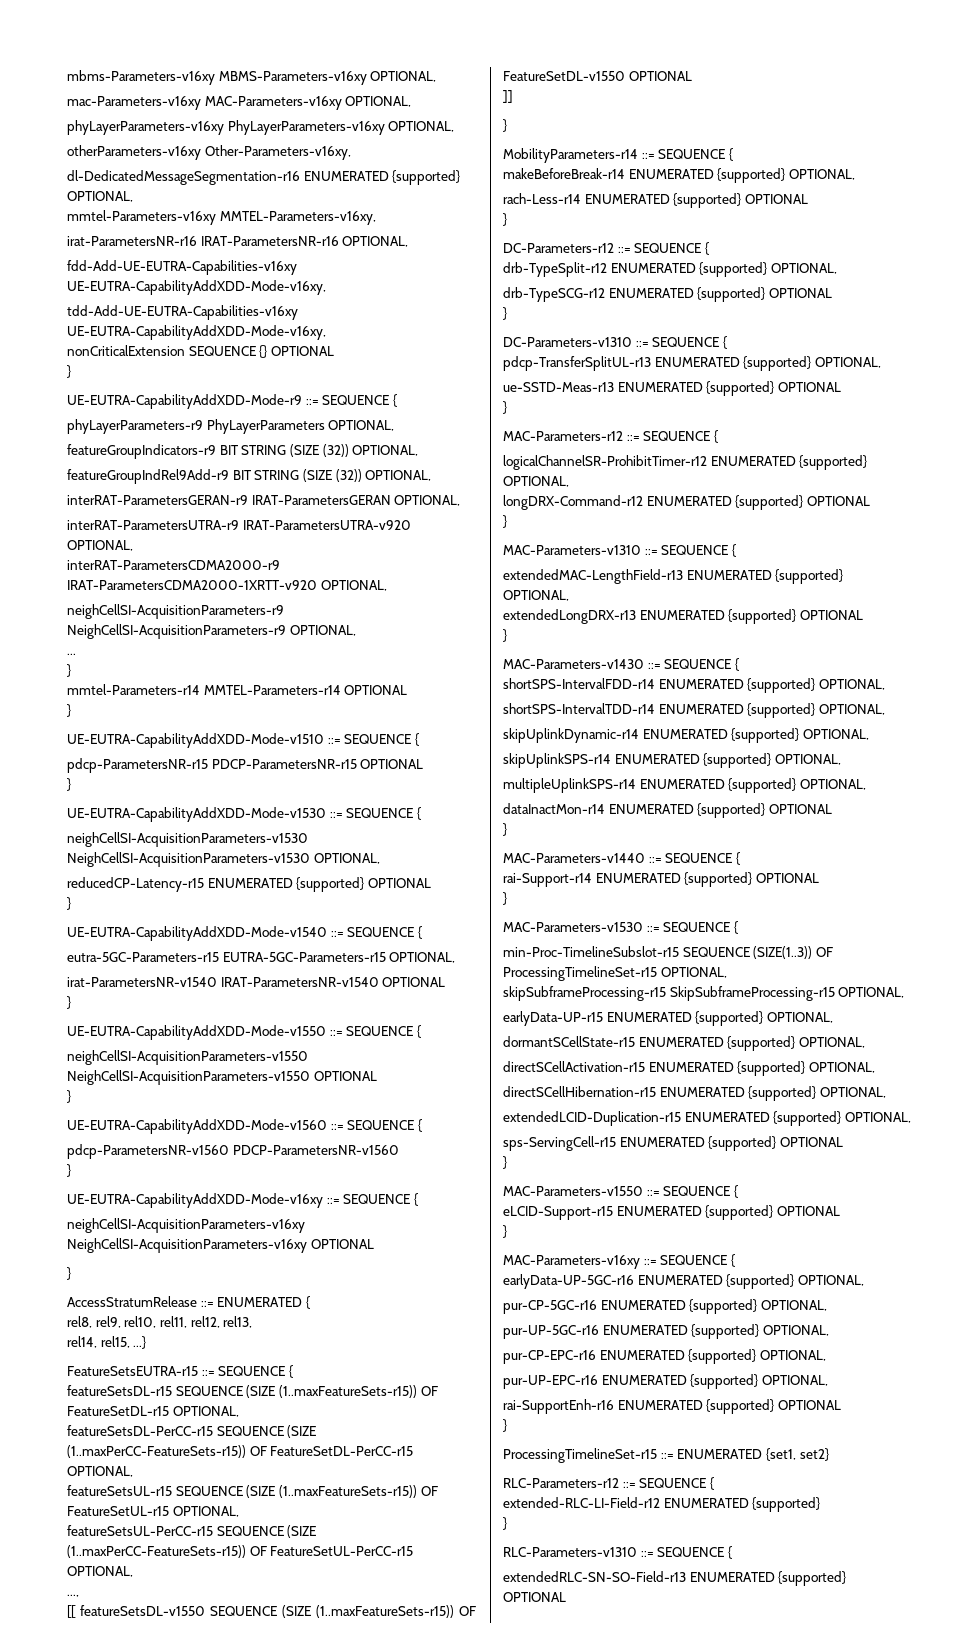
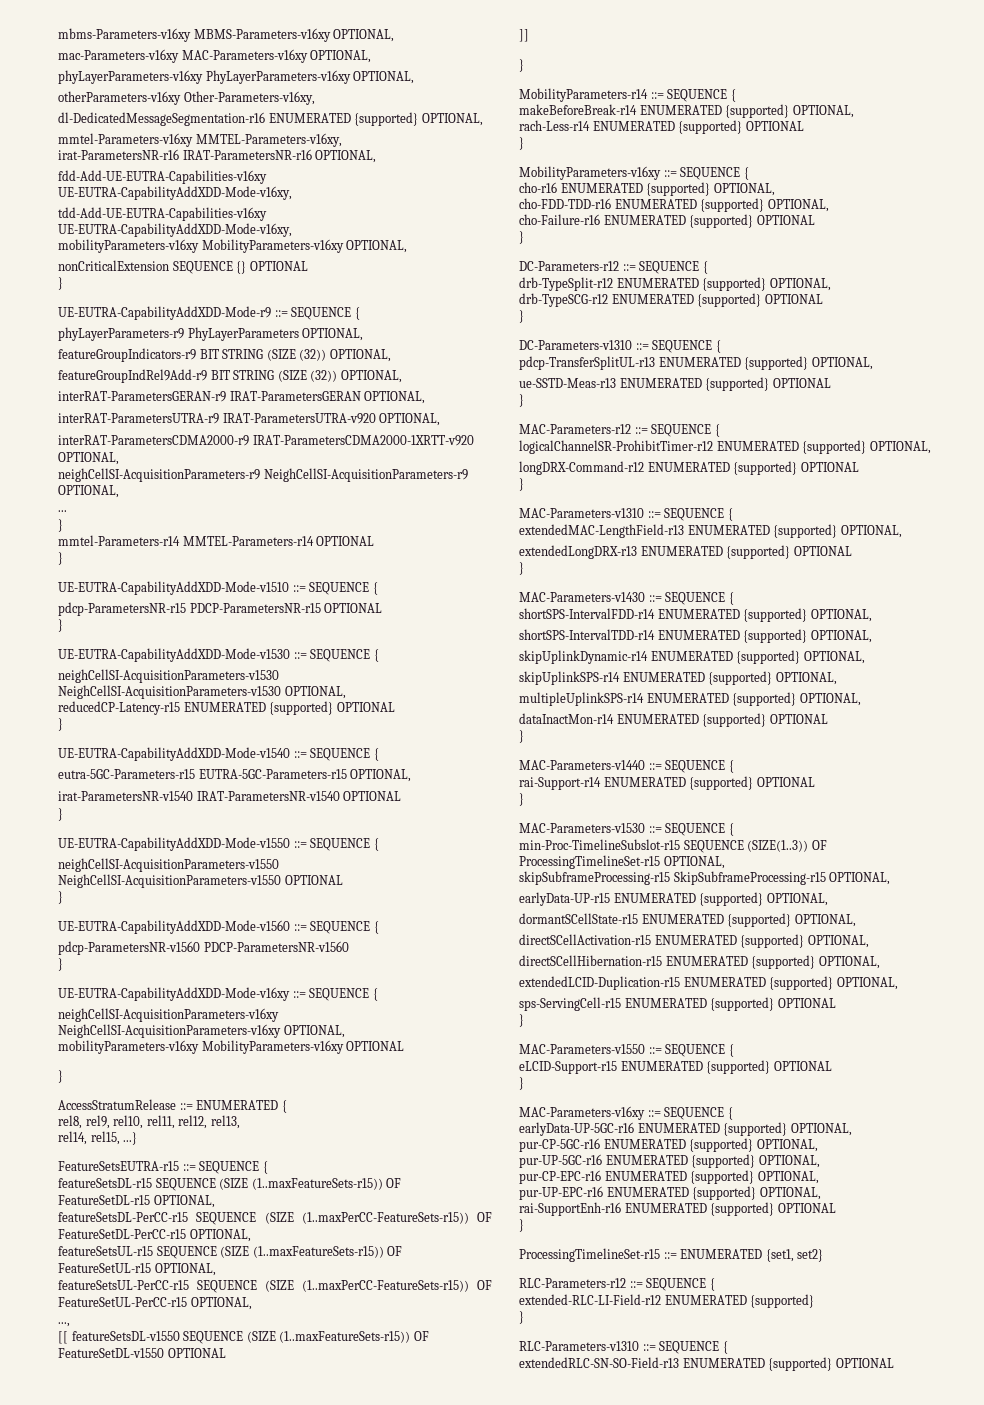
+ mobilityParameters-v16xy MobilityParameters-v16xy OPTIONAL,
- neighCellSI-AcquisitionParameters-v16xy NeighCellSI-AcquisitionParameters-v16xy OPTIONAL
+ neighCellSI-AcquisitionParameters-v16xy NeighCellSI-AcquisitionParameters-v16xy OPTIONAL,
+ mobilityParameters-v16xy MobilityParameters-v16xy OPTIONAL
+ MobilityParameters-v16xy ::= SEQUENCE {
+ cho-r16 ENUMERATED {supported} OPTIONAL,
+ cho-FDD-TDD-r16 ENUMERATED {supported} OPTIONAL,
+ cho-Failure-r16 ENUMERATED {supported} OPTIONAL
+ }

